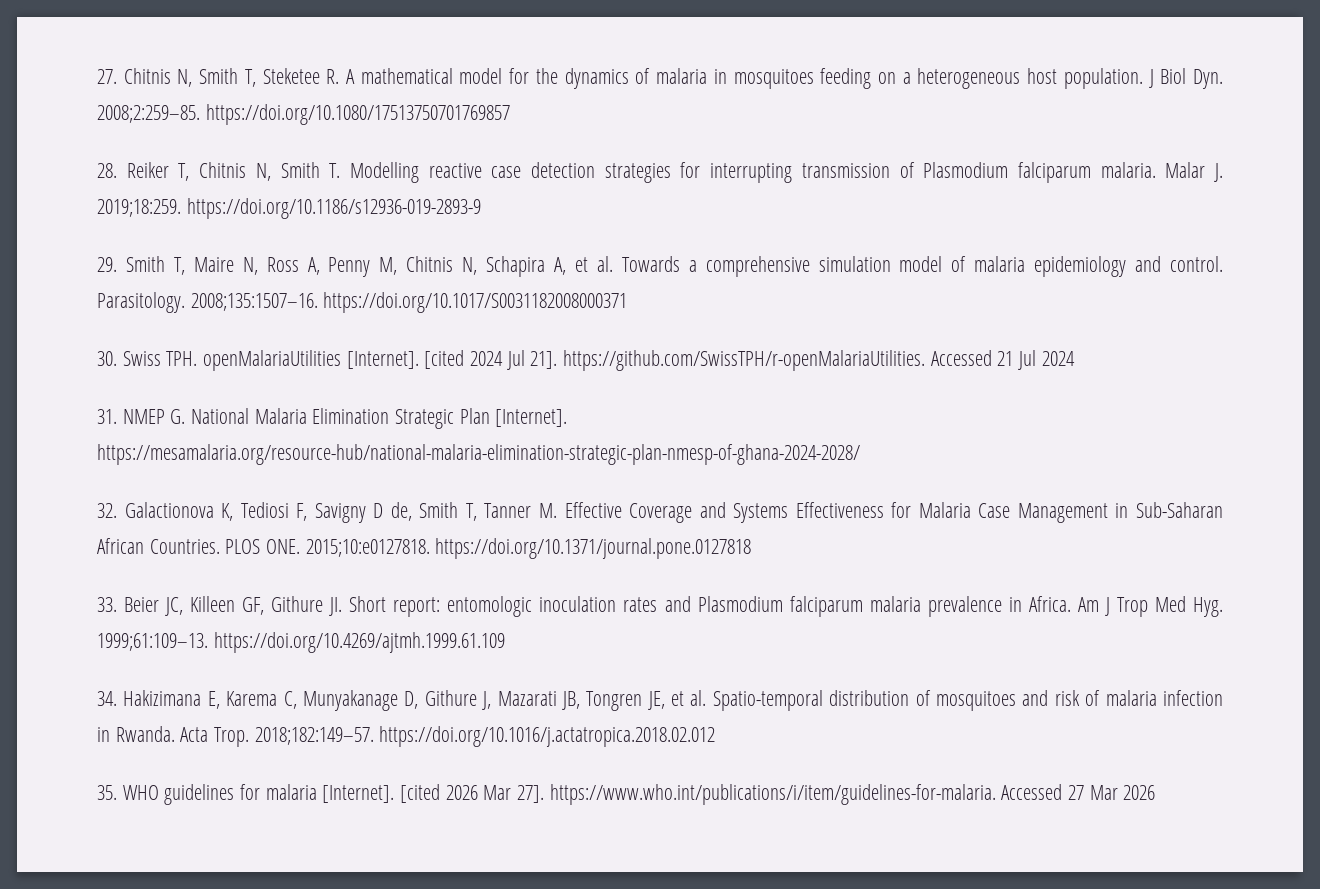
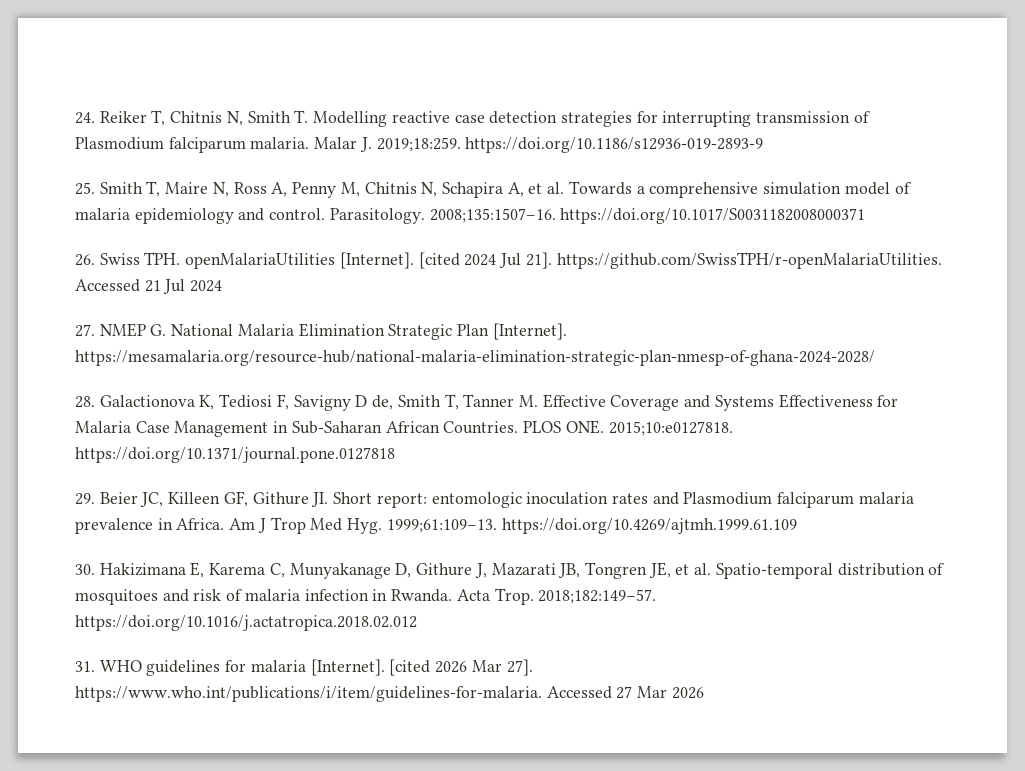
- 27. Chitnis N, Smith T, Steketee R. A mathematical model for the dynamics of malaria in mosquitoes feeding on a heterogeneous host population. J Biol Dyn. 2008;2:259–85. https://doi.org/10.1080/17513750701769857
- 28. Reiker T, Chitnis N, Smith T. Modelling reactive case detection strategies for interrupting transmission of Plasmodium falciparum malaria.
+ 24. Reiker T, Chitnis N, Smith T. Modelling reactive case detection strategies for interrupting transmission of Plasmodium falciparum malaria.
- 29. Smith T, Maire N, Ross A, Penny M, Chitnis N, Schapira A, et al. Towards a comprehensive simulation model of malaria epidemiology and control.
+ 25. Smith T, Maire N, Ross A, Penny M, Chitnis N, Schapira A, et al. Towards a comprehensive simulation model of malaria epidemiology and control.
- 30. Swiss TPH. openMalariaUtilities [Internet].
+ 26. Swiss TPH. openMalariaUtilities [Internet].
- 31. NMEP G. National Malaria Elimination Strategic Plan [Internet]. https://mesamalaria.org/resource-hub/national-malaria-elimination-strategic-plan-nmesp-of-ghana-2024-2028/
+ 27. NMEP G. National Malaria Elimination Strategic Plan [Internet]. https://mesamalaria.org/resource-hub/national-malaria-elimination-strategic-plan-nmesp-of-ghana-2024-2028/
- 32. Galactionova K, Tediosi F, Savigny D de, Smith T, Tanner M. Effective Coverage and Systems Effectiveness for Malaria Case Management in Sub-Saharan African Countries.
+ 28. Galactionova K, Tediosi F, Savigny D de, Smith T, Tanner M. Effective Coverage and Systems Effectiveness for Malaria Case Management in Sub-Saharan African Countries.
- 33. Beier JC, Killeen GF, Githure JI. Short report: entomologic inoculation rates and Plasmodium falciparum malaria prevalence in Africa.
+ 29. Beier JC, Killeen GF, Githure JI. Short report: entomologic inoculation rates and Plasmodium falciparum malaria prevalence in Africa.
- 34. Hakizimana E, Karema C, Munyakanage D, Githure J, Mazarati JB, Tongren JE, et al. Spatio-temporal distribution of mosquitoes and risk of malaria infection in Rwanda.
+ 30. Hakizimana E, Karema C, Munyakanage D, Githure J, Mazarati JB, Tongren JE, et al. Spatio-temporal distribution of mosquitoes and risk of malaria infection in Rwanda.
- 35. WHO guidelines for malaria [Internet].
+ 31. WHO guidelines for malaria [Internet].

